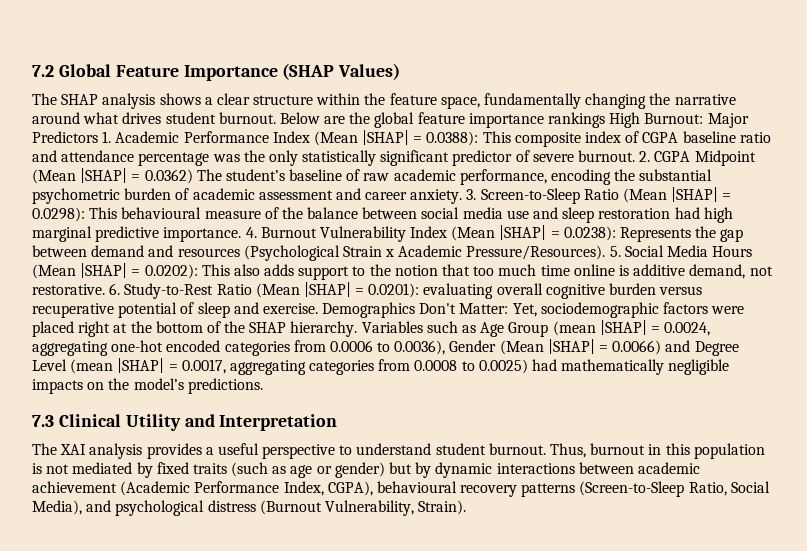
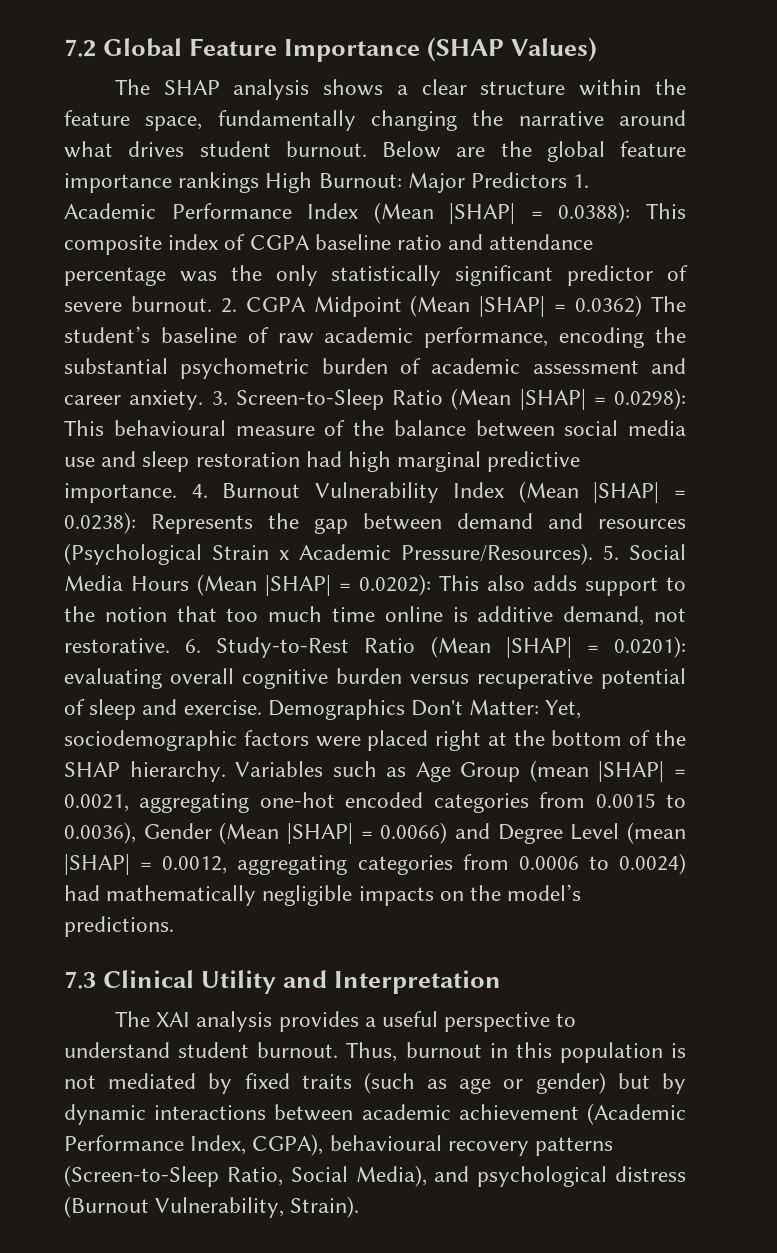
- Variables such as Age Group (mean |SHAP| = 0.0024, aggregating one-hot encoded categories from 0.0006 to 0.0036), Gender (Mean |SHAP| = 0.0066) and Degree Level (mean |SHAP| = 0.0017, aggregating categories from 0.0008 to 0.0025) had mathematically negligible impacts on the model’s predictions.
+ Variables such as Age Group (mean |SHAP| = 0.0021, aggregating one-hot encoded categories from 0.0015 to 0.0036), Gender (Mean |SHAP| = 0.0066) and Degree Level (mean |SHAP| = 0.0012, aggregating categories from 0.0006 to 0.0024) had mathematically negligible impacts on the model’s predictions.

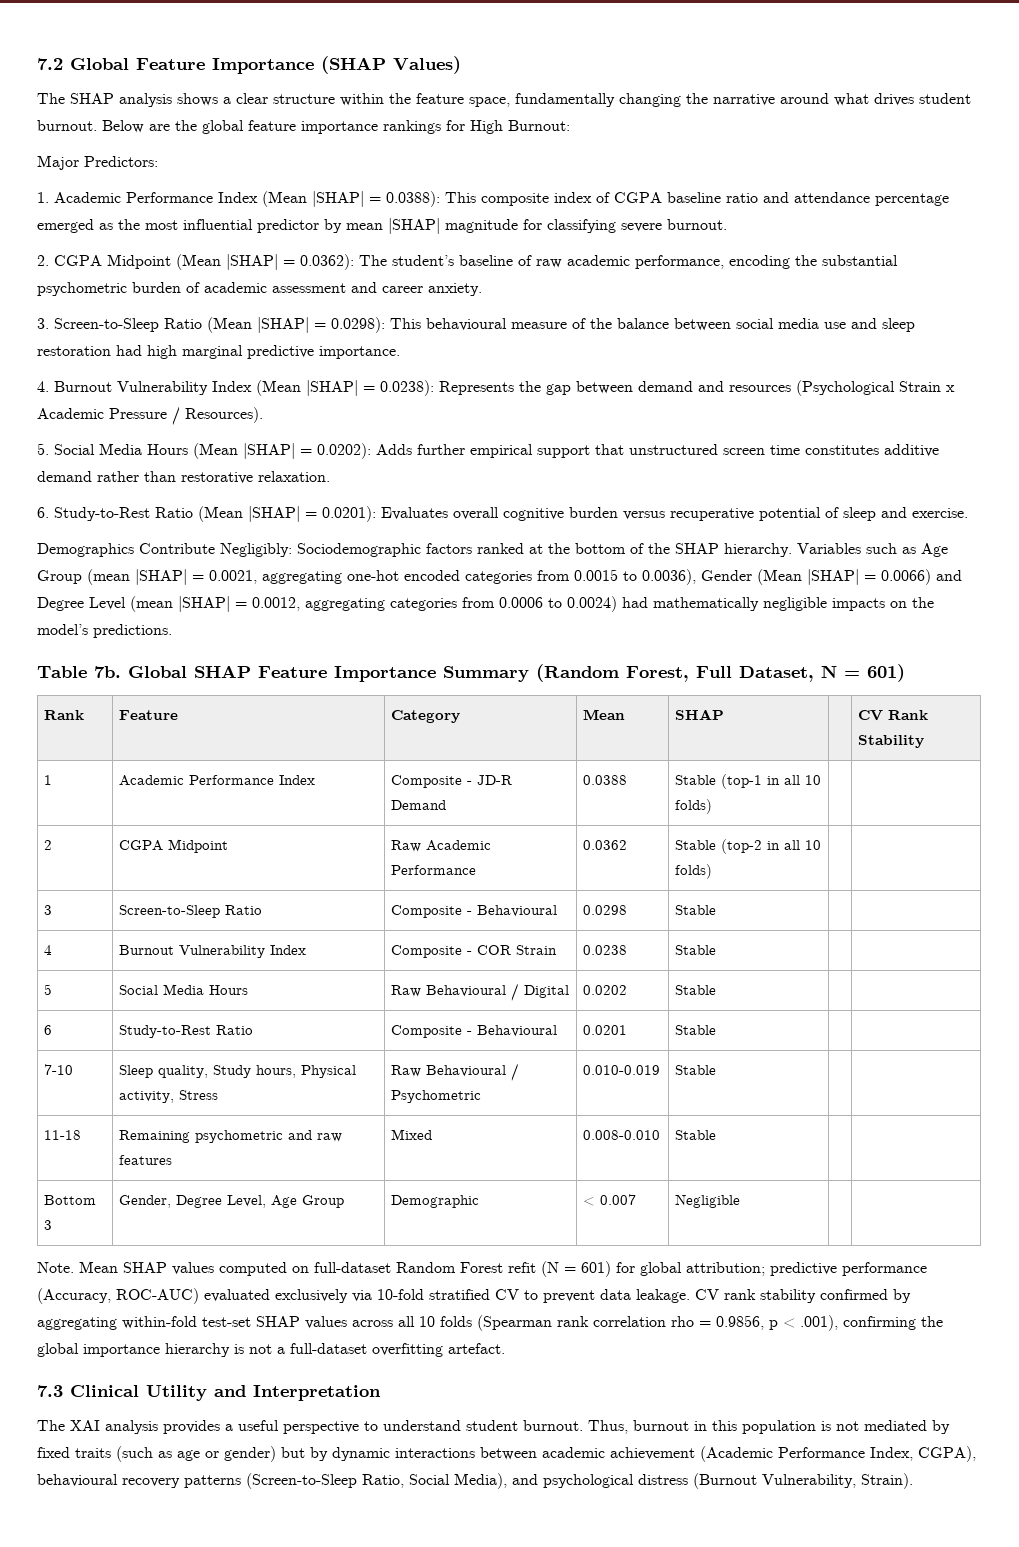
- Below are the global feature importance rankings High Burnout: Major Predictors 1. Academic Performance Index (Mean |SHAP| = 0.0388):
+ Below are the global feature importance rankings for High Burnout:
+ Major Predictors:
+ 1. Academic Performance Index (Mean |SHAP| = 0.0388):
- This composite index of CGPA baseline ratio and attendance percentage was the only statistically significant predictor of severe burnout. 2. CGPA Midpoint (Mean |SHAP| = 0.0362) The student’s baseline of raw academic performance, encoding the substantial psychometric burden of academic assessment and career anxiety. 3. Screen-to-Sleep Ratio (Mean |SHAP| = 0.0298):
+ This composite index of CGPA baseline ratio and attendance percentage emerged as the most influential predictor by mean |SHAP| magnitude for classifying severe burnout.
+ 2. CGPA Midpoint (Mean |SHAP| = 0.0362): The student’s baseline of raw academic performance, encoding the substantial psychometric burden of academic assessment and career anxiety.
+ 3. Screen-to-Sleep Ratio (Mean |SHAP| = 0.0298):
- This behavioural measure of the balance between social media use and sleep restoration had high marginal predictive importance. 4. Burnout Vulnerability Index (Mean |SHAP| = 0.0238):
+ This behavioural measure of the balance between social media use and sleep restoration had high marginal predictive importance.
+ 4. Burnout Vulnerability Index (Mean |SHAP| = 0.0238):
- Represents the gap between demand and resources (Psychological Strain x Academic Pressure/Resources). 5. Social Media Hours (Mean |SHAP| = 0.0202):
+ Represents the gap between demand and resources (Psychological Strain x Academic Pressure / Resources).
+ 5. Social Media Hours (Mean |SHAP| = 0.0202):
- This also adds support to the notion that too much time online is additive demand, not restorative. 6. Study-to-Rest Ratio (Mean |SHAP| = 0.0201):
+ Adds further empirical support that unstructured screen time constitutes additive demand rather than restorative relaxation.
+ 6. Study-to-Rest Ratio (Mean |SHAP| = 0.0201):
- evaluating overall cognitive burden versus recuperative potential of sleep and exercise. Demographics Don't Matter: Yet, sociodemographic factors were placed right at the bottom of the SHAP hierarchy.
+ Evaluates overall cognitive burden versus recuperative potential of sleep and exercise.
+ Demographics Contribute Negligibly: Sociodemographic factors ranked at the bottom of the SHAP hierarchy.
+ Table 7b. Global SHAP Feature Importance Summary (Random Forest, Full Dataset, N = 601)
+ Rank | Feature | Category | Mean | SHAP | | CV Rank Stability
+ 1 | Academic Performance Index | Composite - JD-R Demand | 0.0388 | Stable (top-1 in all 10 folds) | |
+ 2 | CGPA Midpoint | Raw Academic Performance | 0.0362 | Stable (top-2 in all 10 folds) | |
+ 3 | Screen-to-Sleep Ratio | Composite - Behavioural | 0.0298 | Stable | |
+ 4 | Burnout Vulnerability Index | Composite - COR Strain | 0.0238 | Stable | |
+ 5 | Social Media Hours | Raw Behavioural / Digital | 0.0202 | Stable | |
+ 6 | Study-to-Rest Ratio | Composite - Behavioural | 0.0201 | Stable | |
+ 7-10 | Sleep quality, Study hours, Physical activity, Stress | Raw Behavioural / Psychometric | 0.010-0.019 | Stable | |
+ 11-18 | Remaining psychometric and raw features | Mixed | 0.008-0.010 | Stable | |
+ Bottom 3 | Gender, Degree Level, Age Group | Demographic | < 0.007 | Negligible | |
+ Note. Mean SHAP values computed on full-dataset Random Forest refit (N = 601) for global attribution; predictive performance (Accuracy, ROC-AUC) evaluated exclusively via 10-fold stratified CV to prevent data leakage. CV rank stability confirmed by aggregating within-fold test-set SHAP values across all 10 folds (Spearman rank correlation rho = 0.9856, p < .001), confirming the global importance hierarchy is not a full-dataset overfitting artefact.

